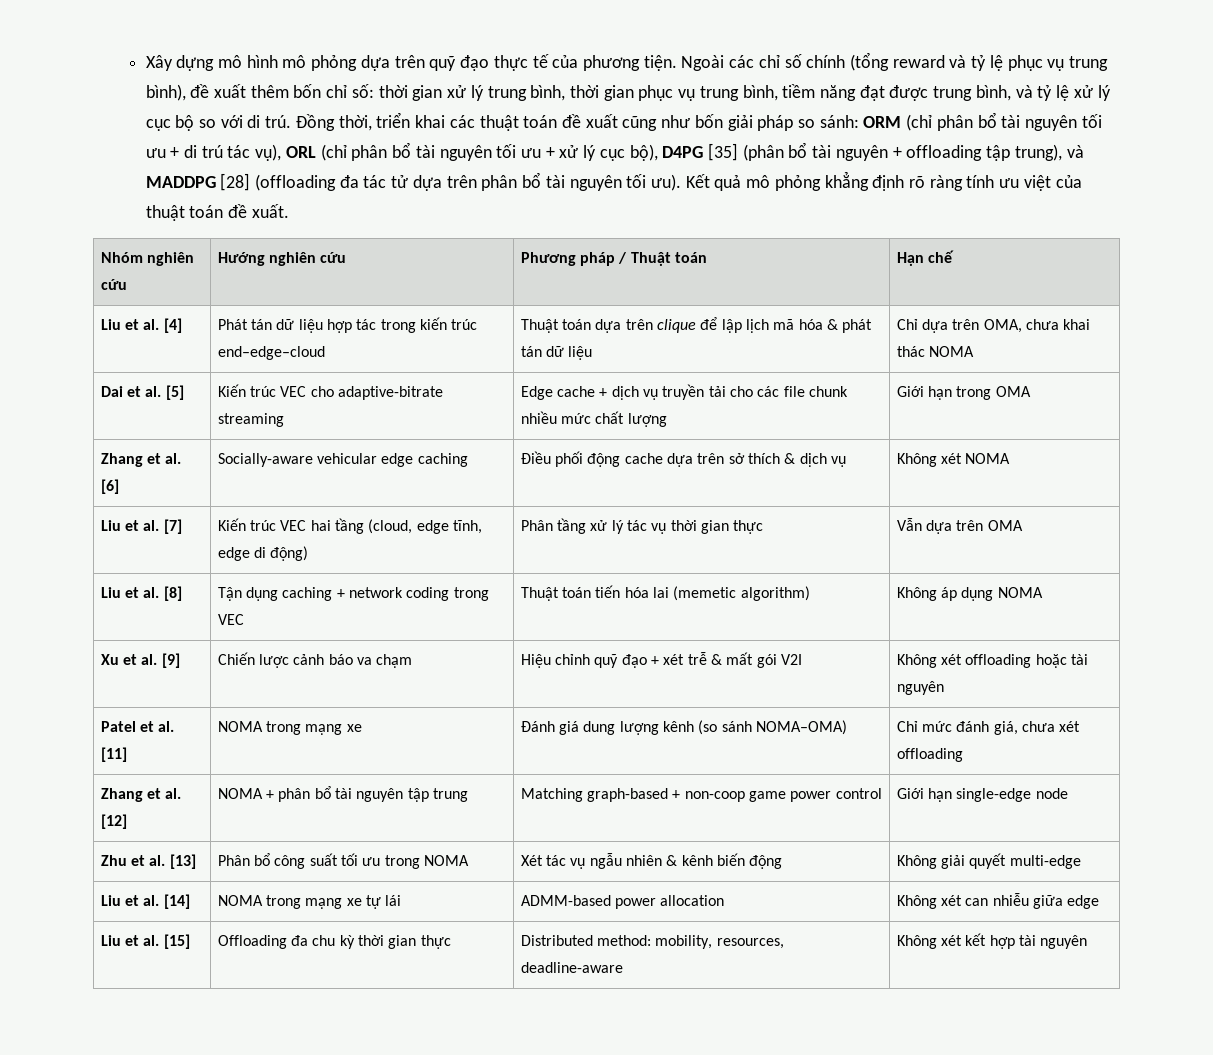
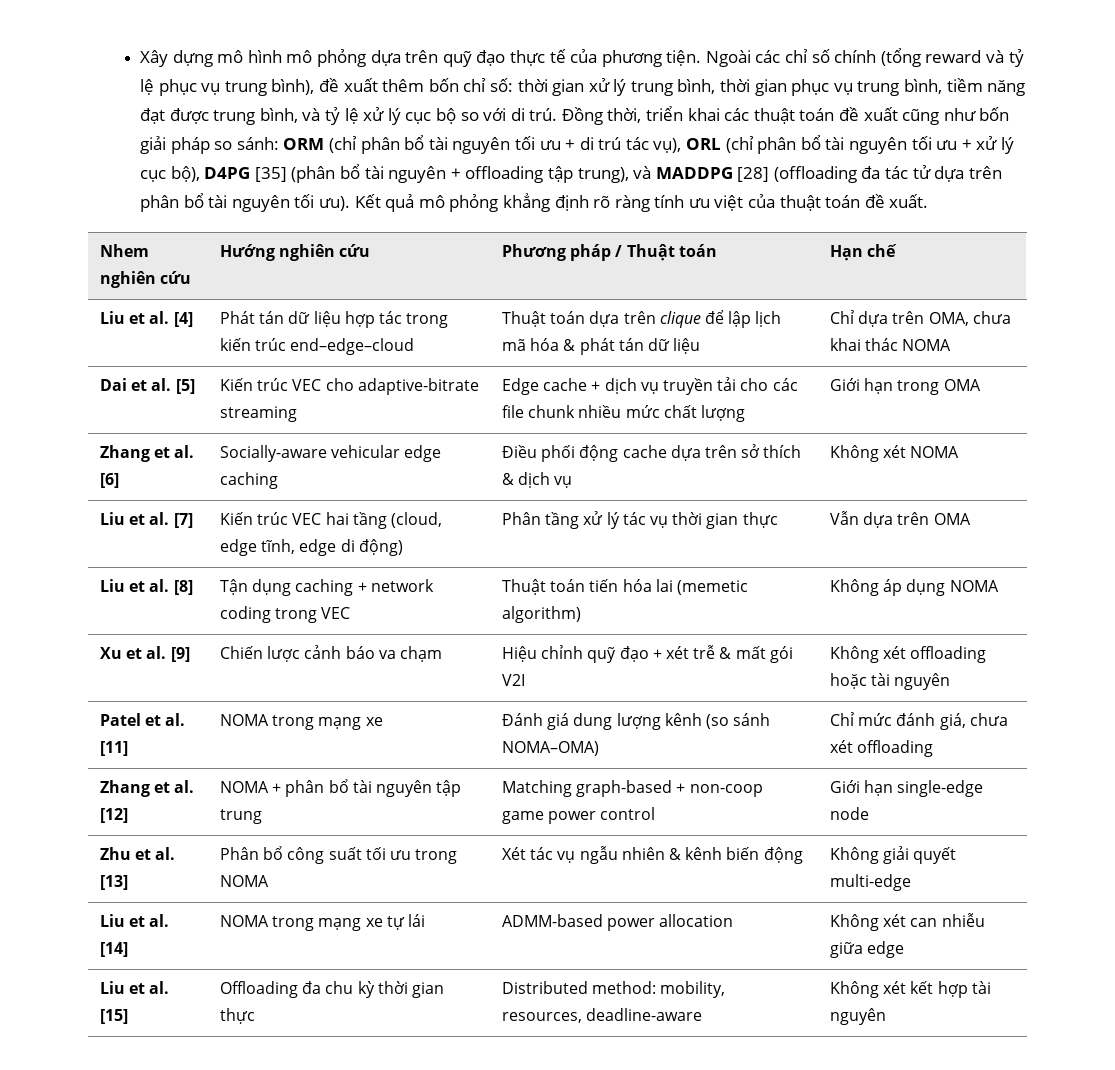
- Nhóm nghiên cứu | Hướng nghiên cứu | Phương pháp / Thuật toán | Hạn chế
+ Nhem nghiên cứu | Hướng nghiên cứu | Phương pháp / Thuật toán | Hạn chế

